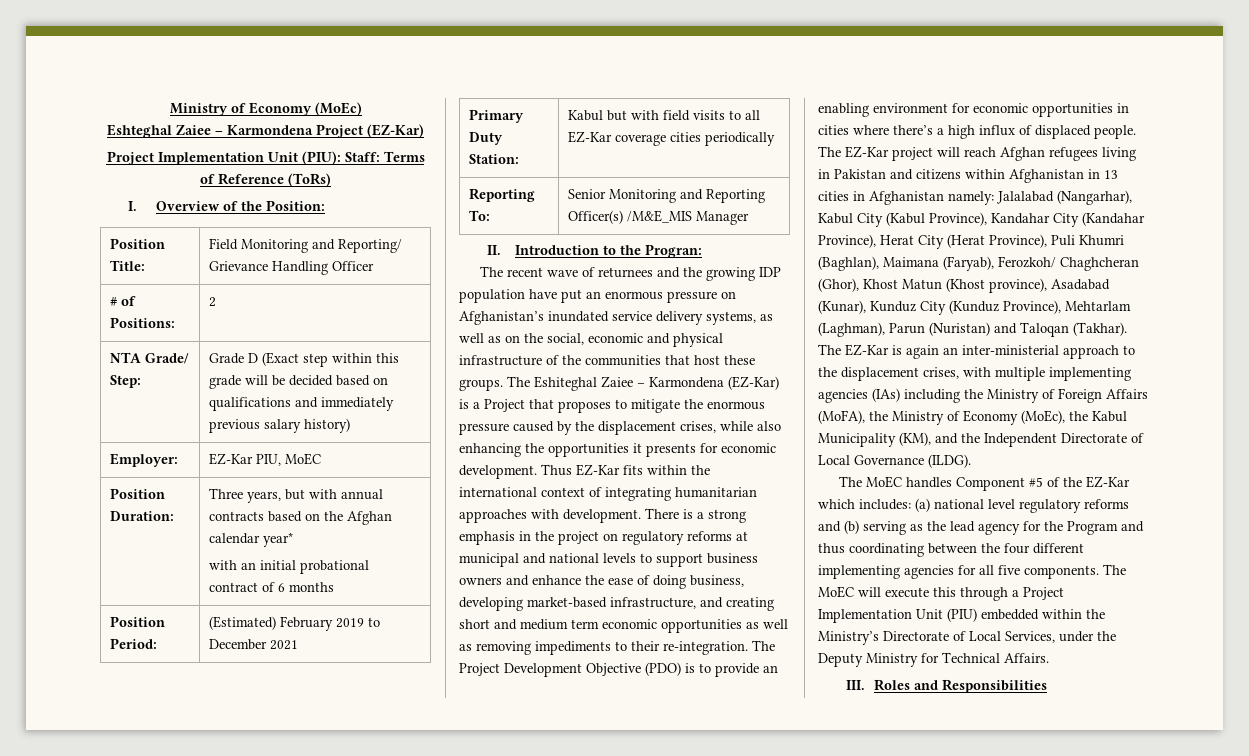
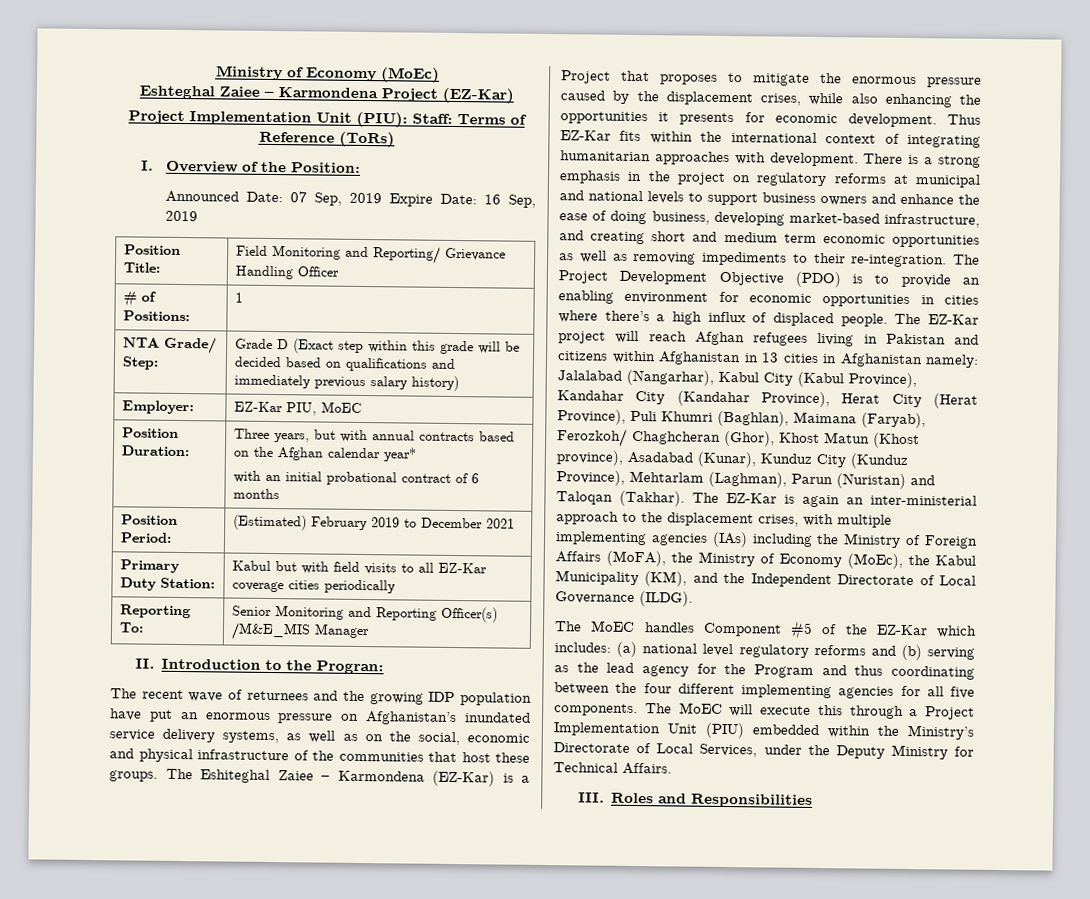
+ Announced Date: 07 Sep, 2019 Expire Date: 16 Sep, 2019
- # of Positions: | 2
+ # of Positions: | 1

